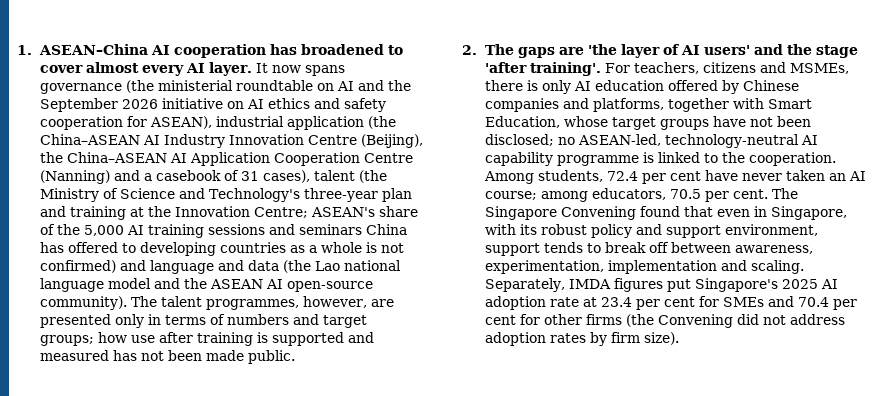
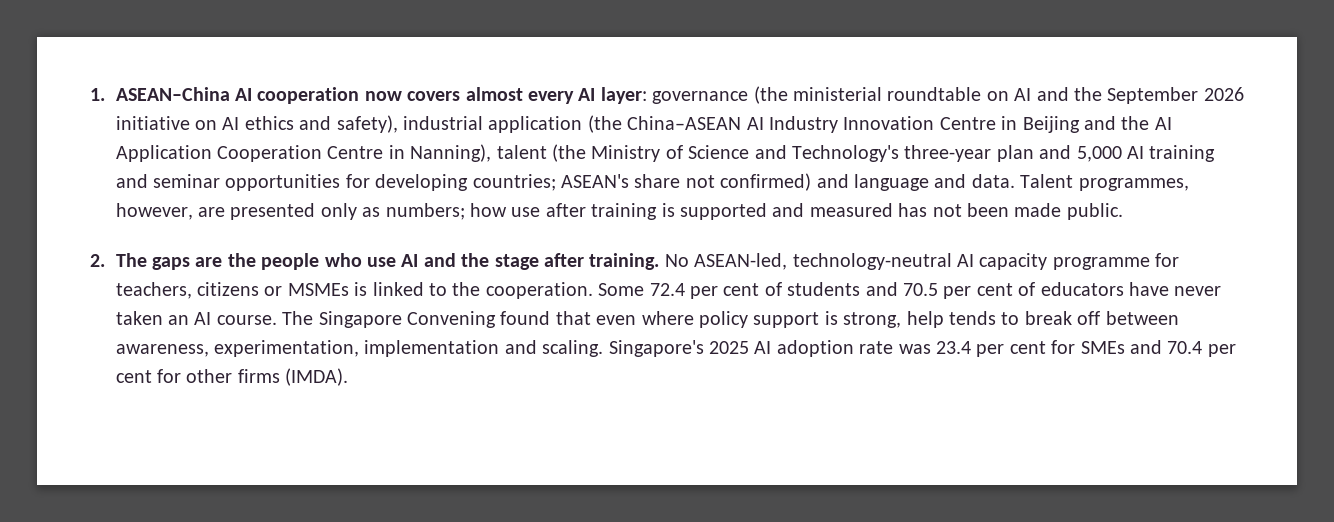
- 1. ASEAN–China AI cooperation has broadened to cover almost every AI layer. It now spans governance (the ministerial roundtable on AI and the September 2026 initiative on AI ethics and safety cooperation for ASEAN), industrial application (the China–ASEAN AI Industry Innovation Centre (Beijing), the China–ASEAN AI Application Cooperation Centre (Nanning) and a casebook of 31 cases), talent (the Ministry of Science and Technology's three-year plan and training at the Innovation Centre; ASEAN's share of the 5,000 AI training sessions and seminars China has offered to developing countries as a whole is not confirmed) and language and data (the Lao national language model and the ASEAN AI open-source community). The talent programmes, however, are presented only in terms of numbers and target groups; how use after training is supported and measured has not been made public.
+ 1. ASEAN–China AI cooperation now covers almost every AI layer: governance (the ministerial roundtable on AI and the September 2026 initiative on AI ethics and safety), industrial application (the China–ASEAN AI Industry Innovation Centre in Beijing and the AI Application Cooperation Centre in Nanning), talent (the Ministry of Science and Technology's three-year plan and 5,000 AI training and seminar opportunities for developing countries; ASEAN's share not confirmed) and language and data. Talent programmes, however, are presented only as numbers; how use after training is supported and measured has not been made public.
- 2. The gaps are 'the layer of AI users' and the stage 'after training'. For teachers, citizens and MSMEs, there is only AI education offered by Chinese companies and platforms, together with Smart Education, whose target groups have not been disclosed; no ASEAN-led, technology-neutral AI capability programme is linked to the cooperation.
+ 2. The gaps are the people who use AI and the stage after training. No ASEAN-led, technology-neutral AI capacity programme for teachers, citizens or MSMEs is linked to the cooperation.
- Among students, 72.4 per cent have never taken an AI course; among educators, 70.5 per cent.
+ Some 72.4 per cent of students and 70.5 per cent of educators have never taken an AI course.
- The Singapore Convening found that even in Singapore, with its robust policy and support environment, support tends to break off between awareness, experimentation, implementation and scaling.
+ The Singapore Convening found that even where policy support is strong, help tends to break off between awareness, experimentation, implementation and scaling.
- Separately, IMDA figures put Singapore's 2025 AI adoption rate at 23.4 per cent for SMEs and 70.4 per cent for other firms (the Convening did not address adoption rates by firm size).
+ Singapore's 2025 AI adoption rate was 23.4 per cent for SMEs and 70.4 per cent for other firms (IMDA).

